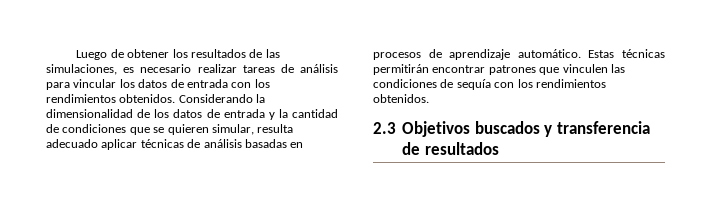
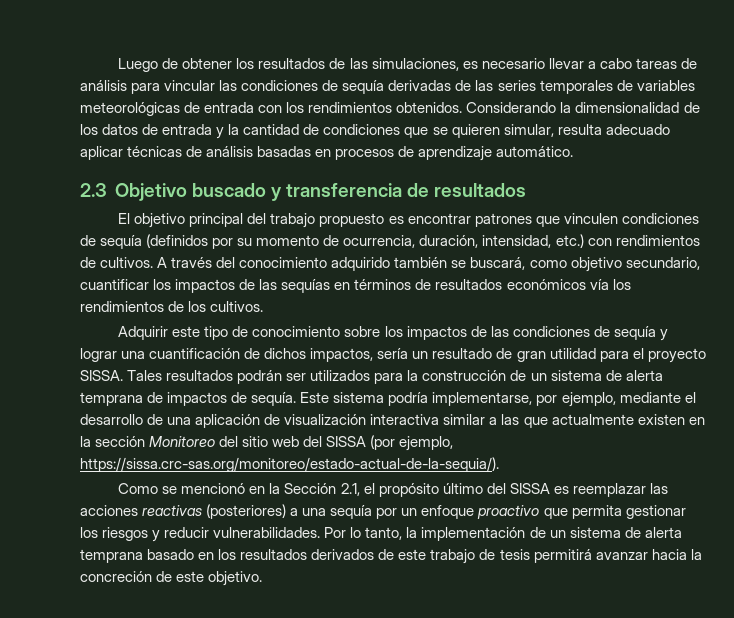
- Luego de obtener los resultados de las simulaciones, es necesario realizar tareas de análisis para vincular los datos de entrada con los rendimientos obtenidos.
+ Luego de obtener los resultados de las simulaciones, es necesario llevar a cabo tareas de análisis para vincular las condiciones de sequía derivadas de las series temporales de variables meteorológicas de entrada con los rendimientos obtenidos.
- Considerando la dimensionalidad de los datos de entrada y la cantidad de condiciones que se quieren simular, resulta adecuado aplicar técnicas de análisis basadas en procesos de aprendizaje automático. Estas técnicas permitirán encontrar patrones que vinculen las condiciones de sequía con los rendimientos obtenidos.
- 2.3 Objetivos buscados y transferencia de resultados
+ Considerando la dimensionalidad de los datos de entrada y la cantidad de condiciones que se quieren simular, resulta adecuado aplicar técnicas de análisis basadas en procesos de aprendizaje automático.
+ 2.3 Objetivo buscado y transferencia de resultados
+ El objetivo principal del trabajo propuesto es encontrar patrones que vinculen condiciones de sequía (definidos por su momento de ocurrencia, duración, intensidad, etc.) con rendimientos de cultivos. A través del conocimiento adquirido también se buscará, como objetivo secundario, cuantificar los impactos de las sequías en términos de resultados económicos vía los rendimientos de los cultivos.
+ Adquirir este tipo de conocimiento sobre los impactos de las condiciones de sequía y lograr una cuantificación de dichos impactos, sería un resultado de gran utilidad para el proyecto SISSA. Tales resultados podrán ser utilizados para la construcción de un sistema de alerta temprana de impactos de sequía. Este sistema podría implementarse, por ejemplo, mediante el desarrollo de una aplicación de visualización interactiva similar a las que actualmente existen en la sección Monitoreo del sitio web del SISSA (por ejemplo, https://sissa.crc-sas.org/monitoreo/estado-actual-de-la-sequia/).
+ Como se mencionó en la Sección 2.1, el propósito último del SISSA es reemplazar las acciones reactivas (posteriores) a una sequía por un enfoque proactivo que permita gestionar los riesgos y reducir vulnerabilidades. Por lo tanto, la implementación de un sistema de alerta temprana basado en los resultados derivados de este trabajo de tesis permitirá avanzar hacia la concreción de este objetivo.

